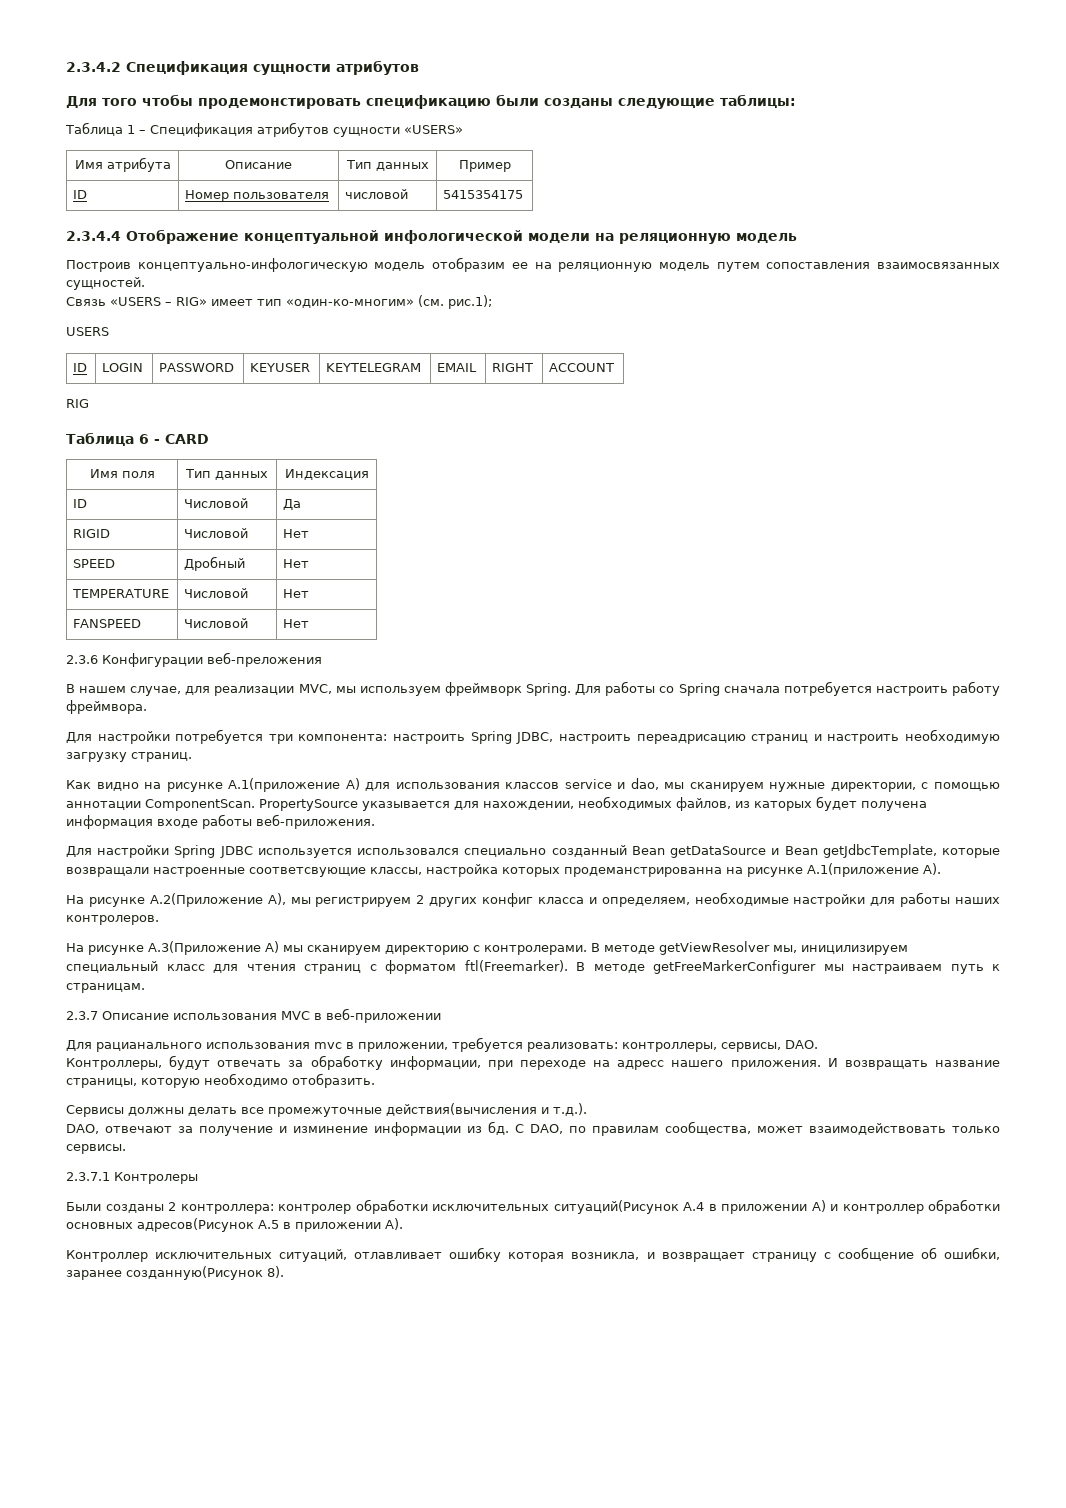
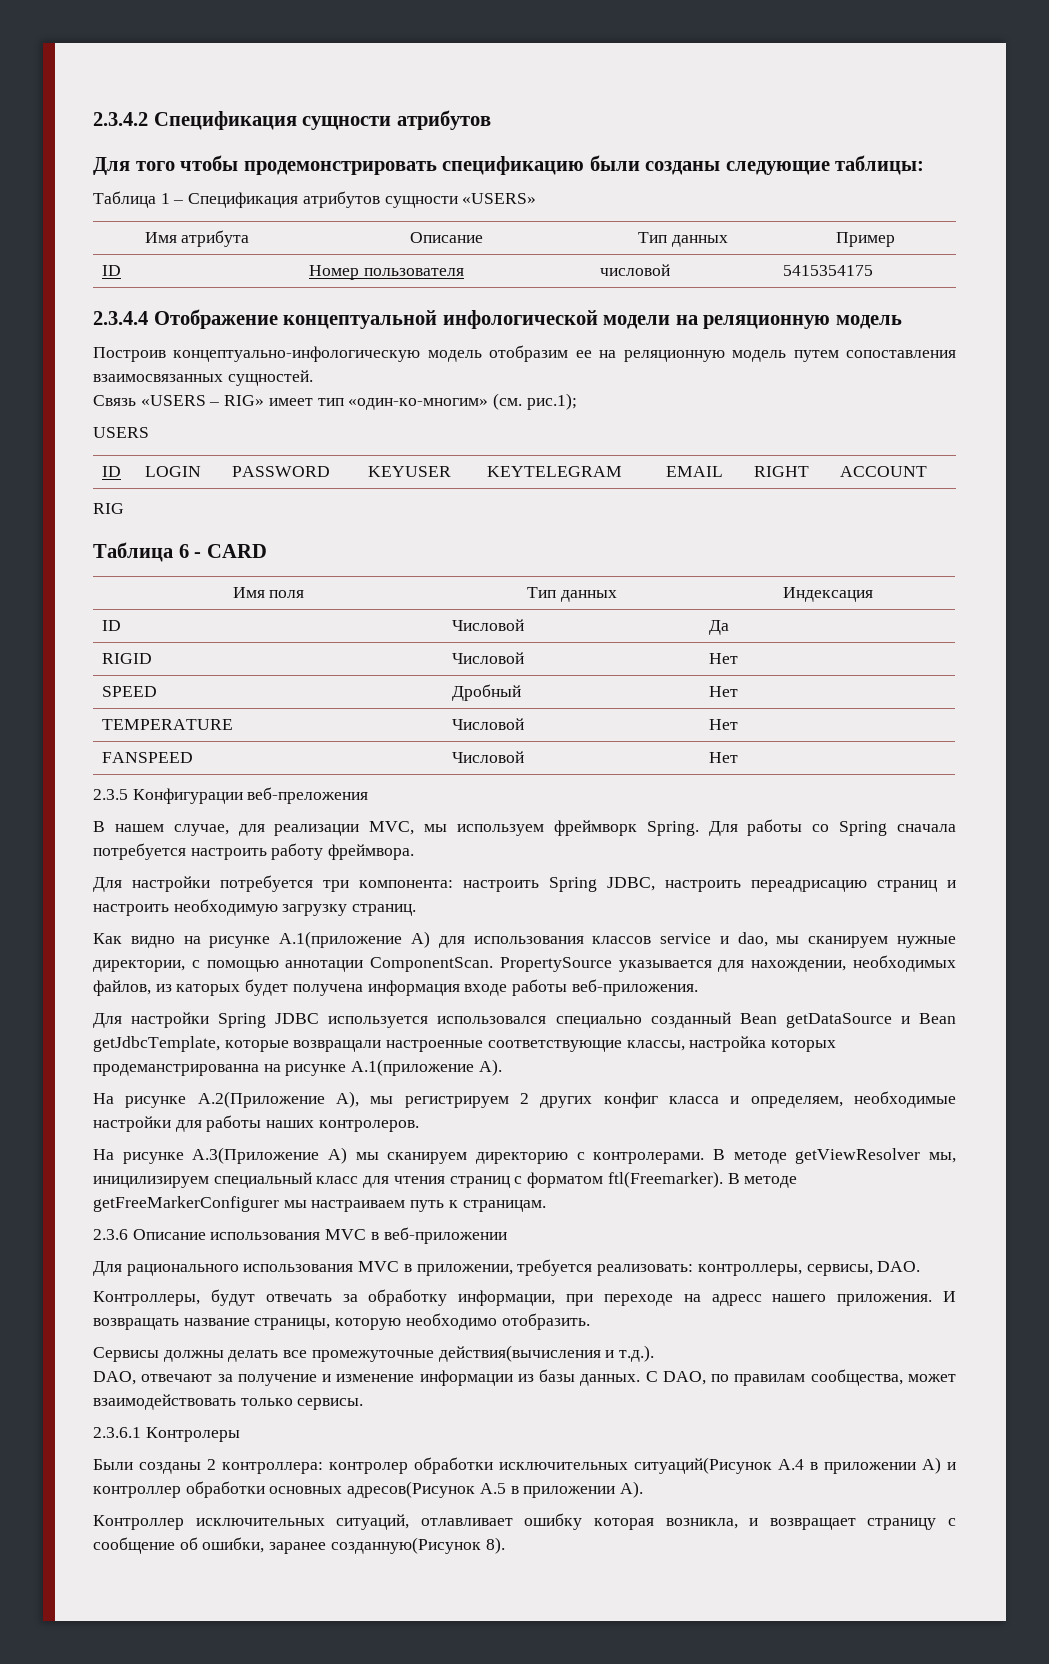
- Для того чтобы продемонстировать спецификацию были созданы следующие таблицы:
+ Для того чтобы продемонстрировать спецификацию были созданы следующие таблицы:
- 2.3.6 Конфигурации веб-преложения
+ 2.3.5 Конфигурации веб-преложения
- Для настройки Spring JDBC используется использовался специально созданный Bean getDataSource и Bean getJdbcTemplate, которые возвращали настроенные соответсвующие классы, настройка которых продеманстрированна на рисунке А.1(приложение А).
+ Для настройки Spring JDBC используется использовался специально созданный Bean getDataSource и Bean getJdbcTemplate, которые возвращали настроенные соответствующие классы, настройка которых продеманстрированна на рисунке А.1(приложение А).
- 2.3.7 Описание использования MVC в веб-приложении
+ 2.3.6 Описание использования MVC в веб-приложении
- Для рацианального использования mvc в приложении, требуется реализовать: контроллеры, сервисы, DAO.
+ Для рационального использования MVC в приложении, требуется реализовать: контроллеры, сервисы, DAO.
- DAO, отвечают за получение и изминение информации из бд.
+ DAO, отвечают за получение и изменение информации из базы данных.
- 2.3.7.1 Контролеры
+ 2.3.6.1 Контролеры

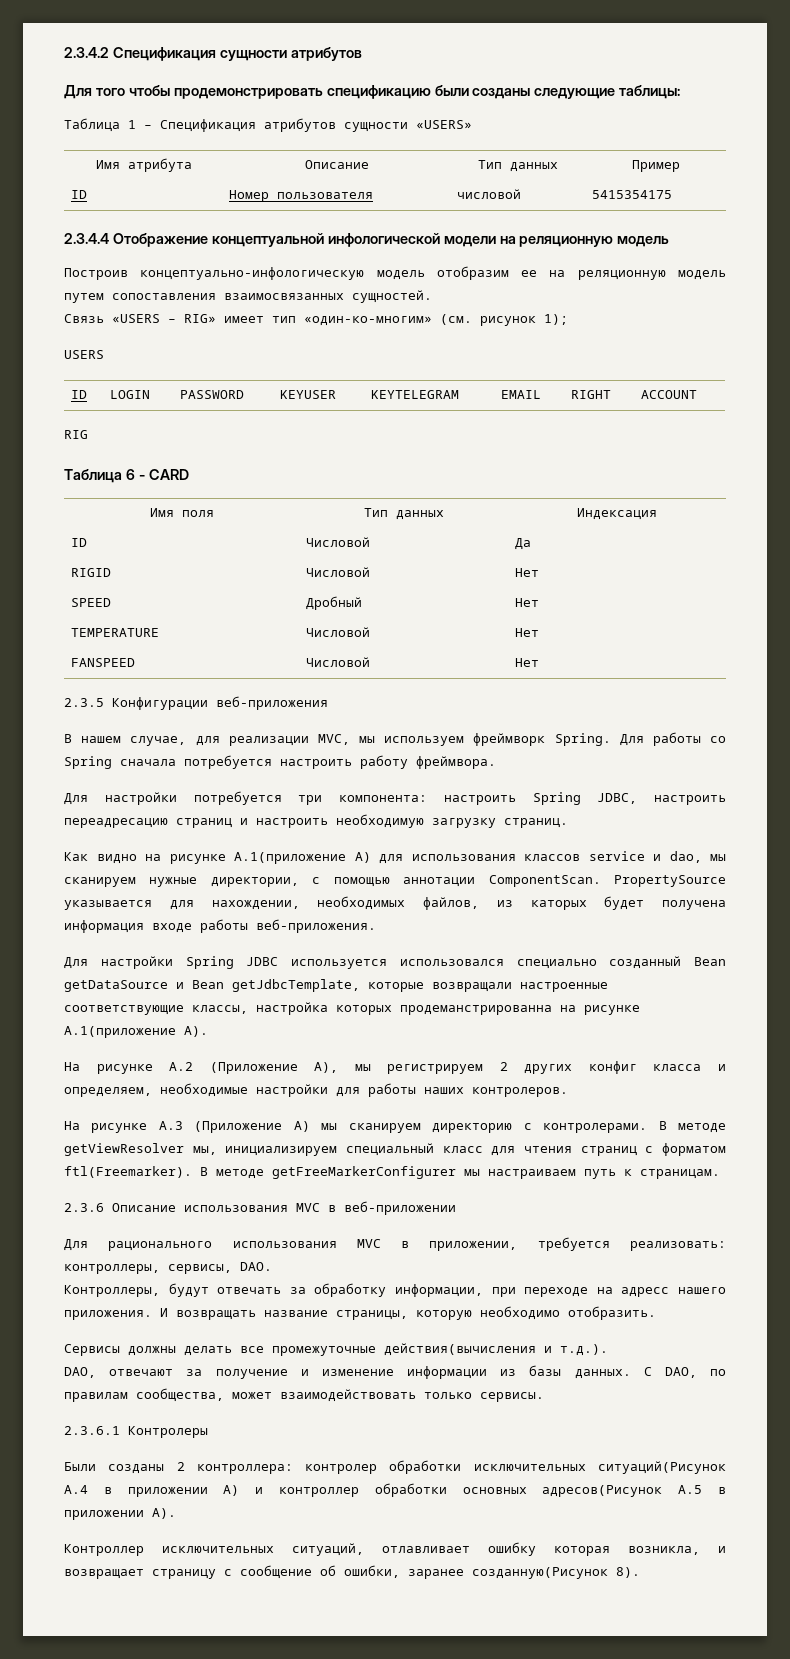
- Связь «USERS – RIG» имеет тип «один-ко-многим» (см. рис.1);
+ Связь «USERS – RIG» имеет тип «один-ко-многим» (см. рисунок 1);
- 2.3.5 Конфигурации веб-преложения
+ 2.3.5 Конфигурации веб-приложения
- Для настройки потребуется три компонента: настроить Spring JDBC, настроить переадрисацию страниц и настроить необходимую загрузку страниц.
+ Для настройки потребуется три компонента: настроить Spring JDBC, настроить переадресацию страниц и настроить необходимую загрузку страниц.
- На рисунке А.2(Приложение А), мы регистрируем 2 других конфиг класса и определяем, необходимые настройки для работы наших контролеров.
+ На рисунке А.2 (Приложение А), мы регистрируем 2 других конфиг класса и определяем, необходимые настройки для работы наших контролеров.
- На рисунке А.3(Приложение А) мы сканируем директорию с контролерами.
+ На рисунке А.3 (Приложение А) мы сканируем директорию с контролерами.
- В методе getViewResolver мы, иницилизируем специальный класс для чтения страниц с форматом ftl(Freemarker).
+ В методе getViewResolver мы, инициализируем специальный класс для чтения страниц с форматом ftl(Freemarker).

